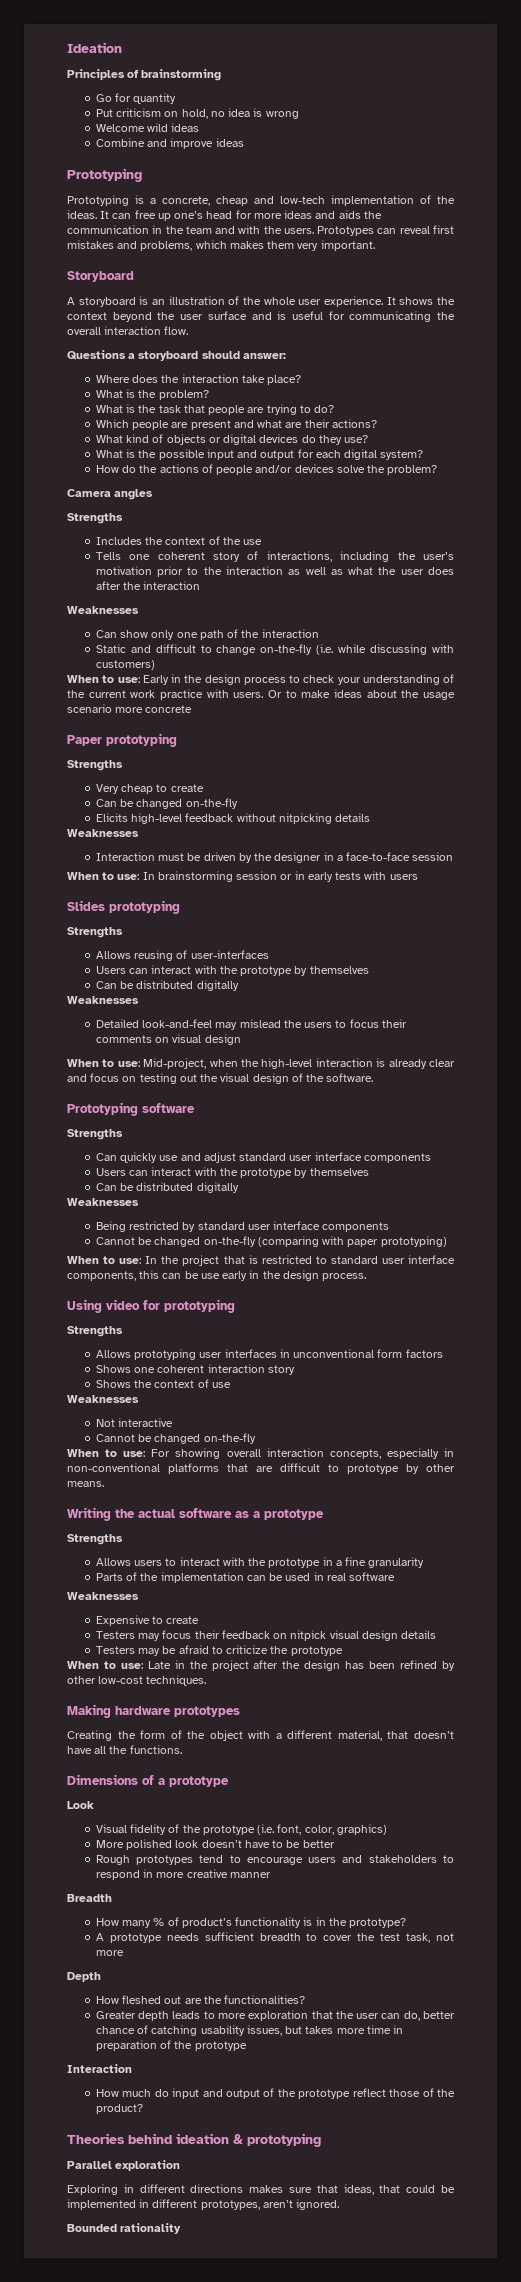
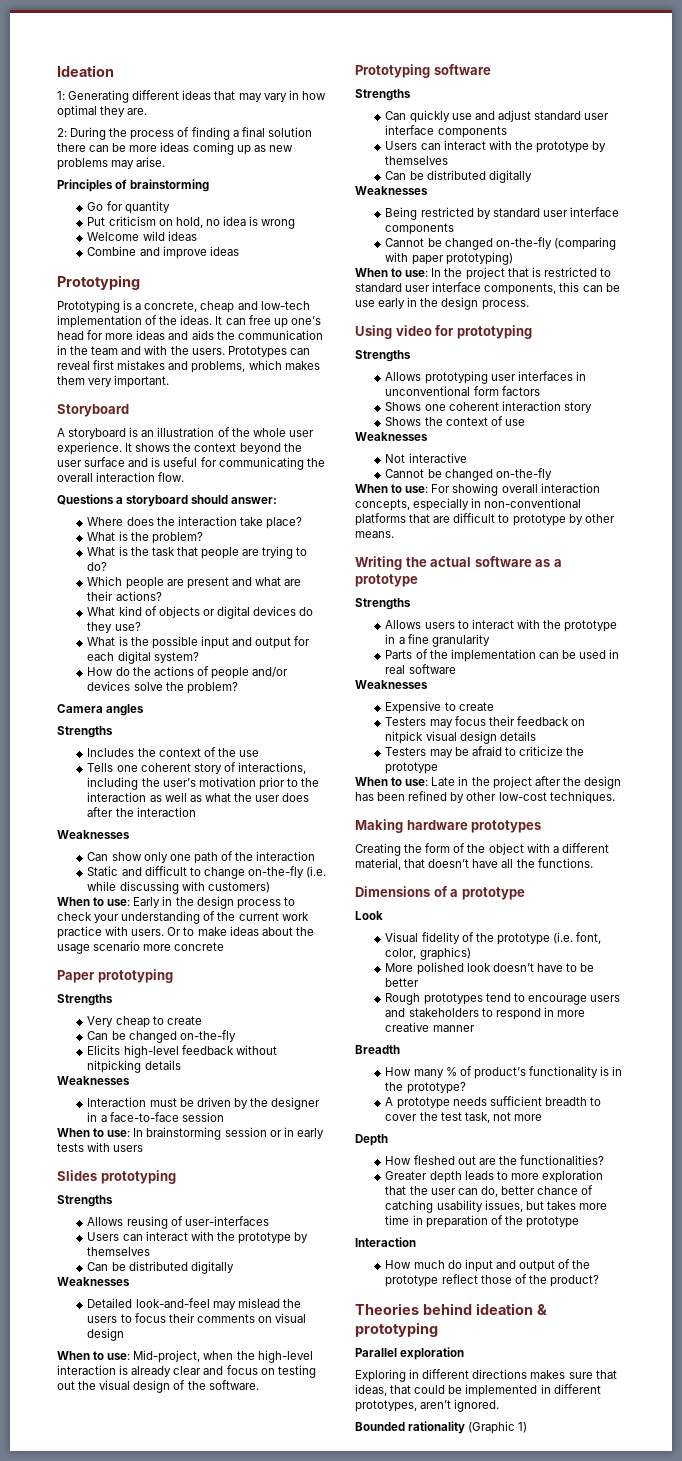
+ 1: Generating different ideas that may vary in how optimal they are.
+ 2: During the process of finding a final solution there can be more ideas coming up as new problems may arise.
- Bounded rationality
+ Bounded rationality (Graphic 1)

